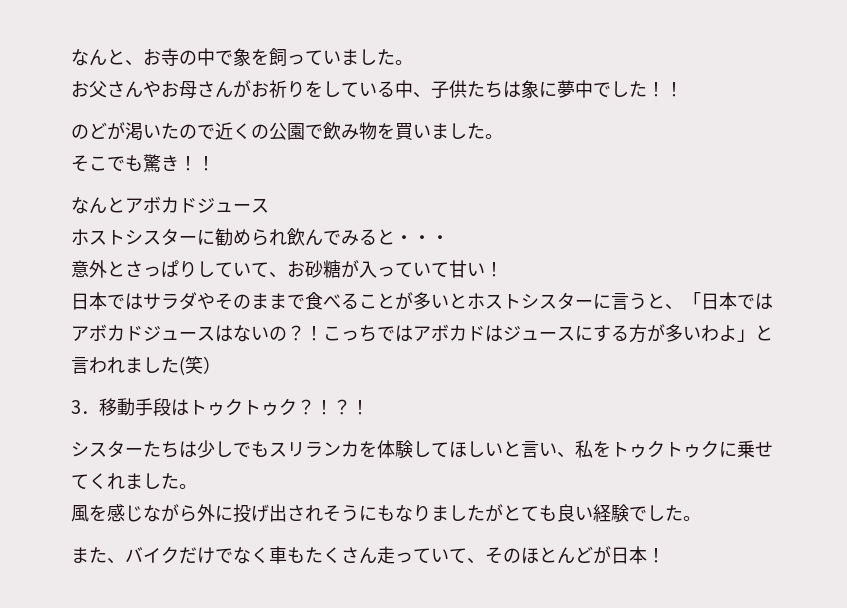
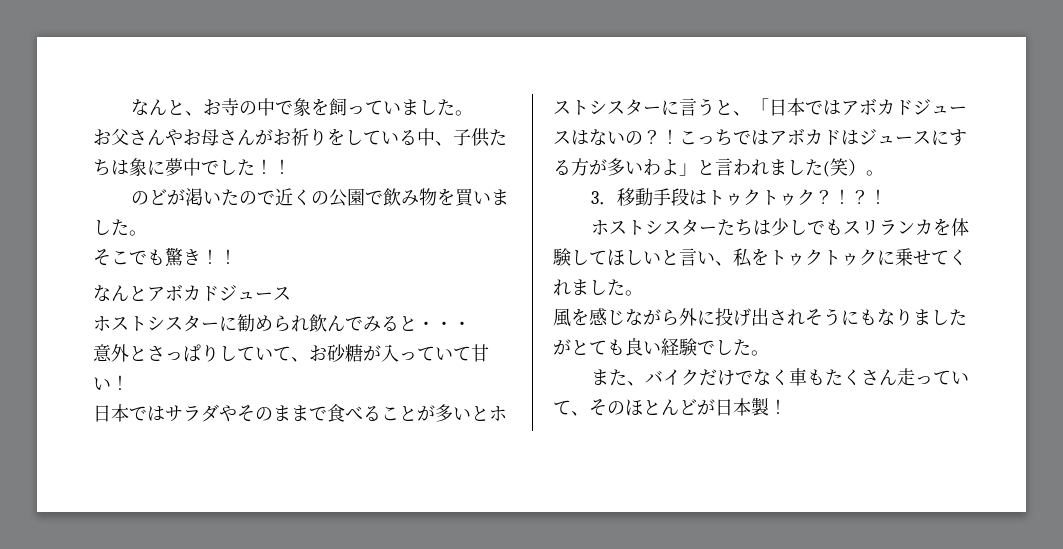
- こっちではアボカドはジュースにする方が多いわよ」と言われました(笑）
+ こっちではアボカドはジュースにする方が多いわよ」と言われました(笑）。
- シスターたちは少しでもスリランカを体験してほしいと言い、私をトゥクトゥクに乗せてくれました。
+ ホストシスターたちは少しでもスリランカを体験してほしいと言い、私をトゥクトゥクに乗せてくれました。
- また、バイクだけでなく車もたくさん走っていて、そのほとんどが日本！
+ また、バイクだけでなく車もたくさん走っていて、そのほとんどが日本製！

